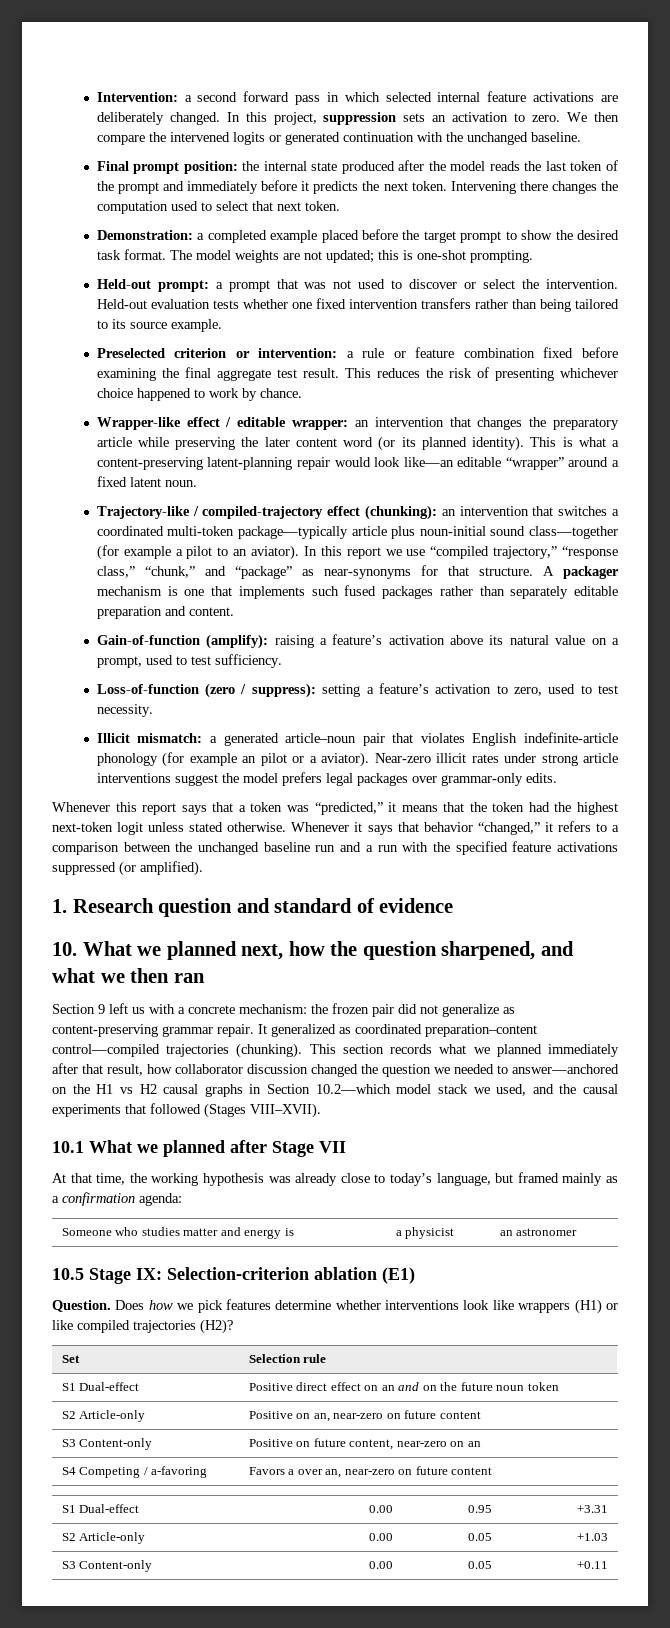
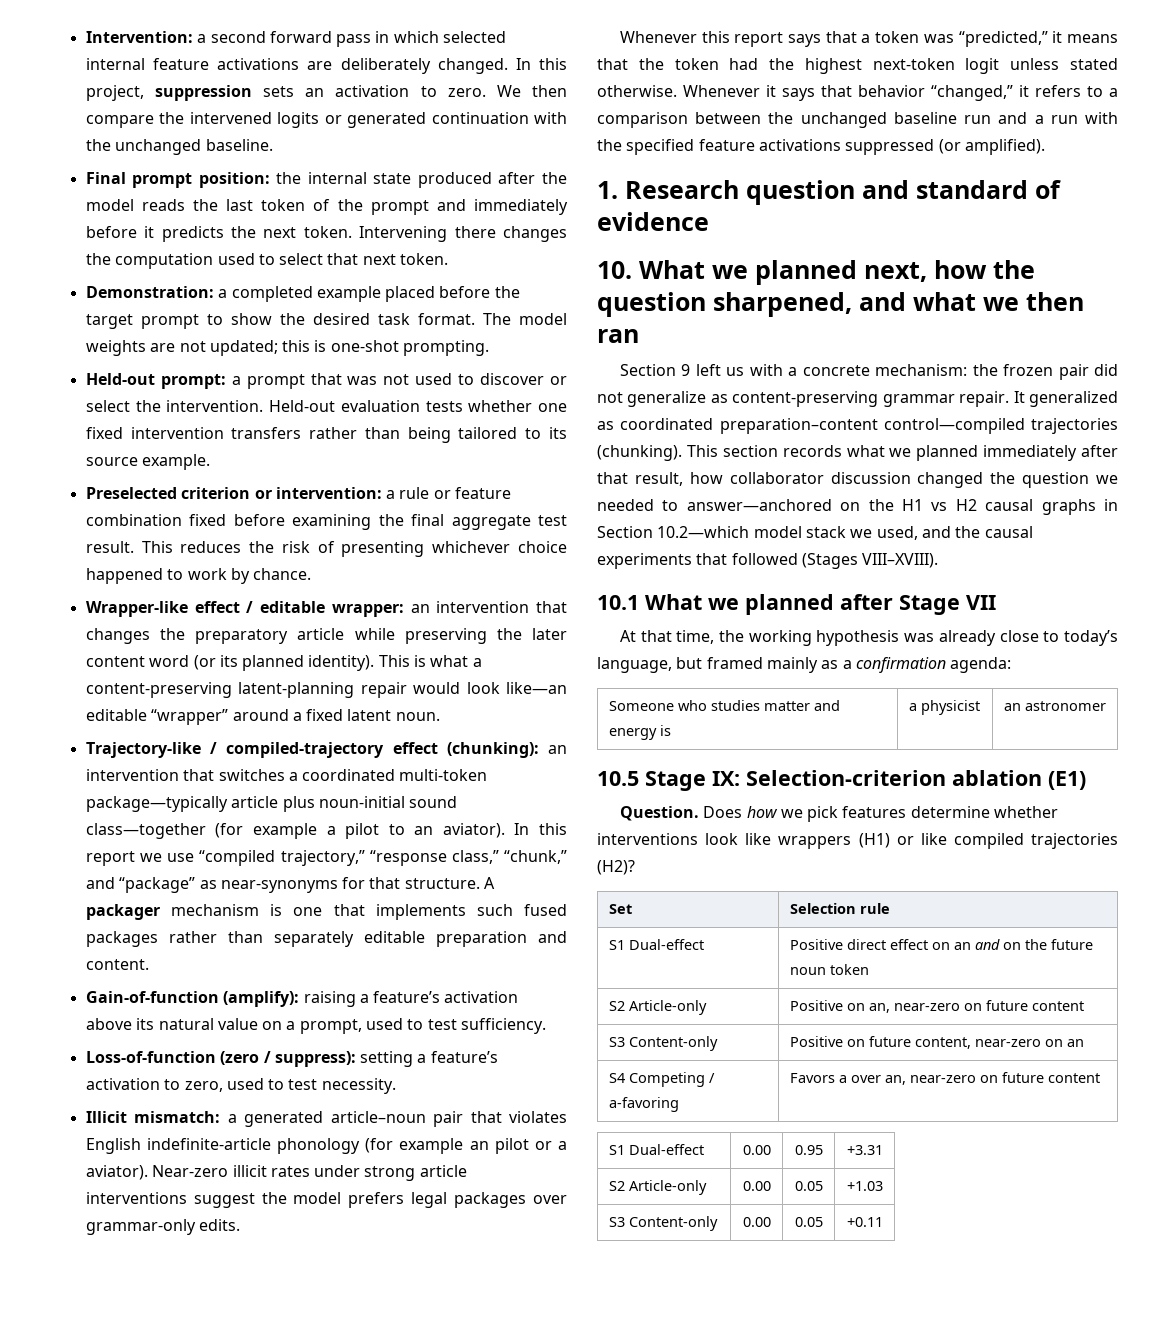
- This section records what we planned immediately after that result, how collaborator discussion changed the question we needed to answer—anchored on the H1 vs H2 causal graphs in Section 10.2—which model stack we used, and the causal experiments that followed (Stages VIII–XVII).
+ This section records what we planned immediately after that result, how collaborator discussion changed the question we needed to answer—anchored on the H1 vs H2 causal graphs in Section 10.2—which model stack we used, and the causal experiments that followed (Stages VIII–XVIII).

